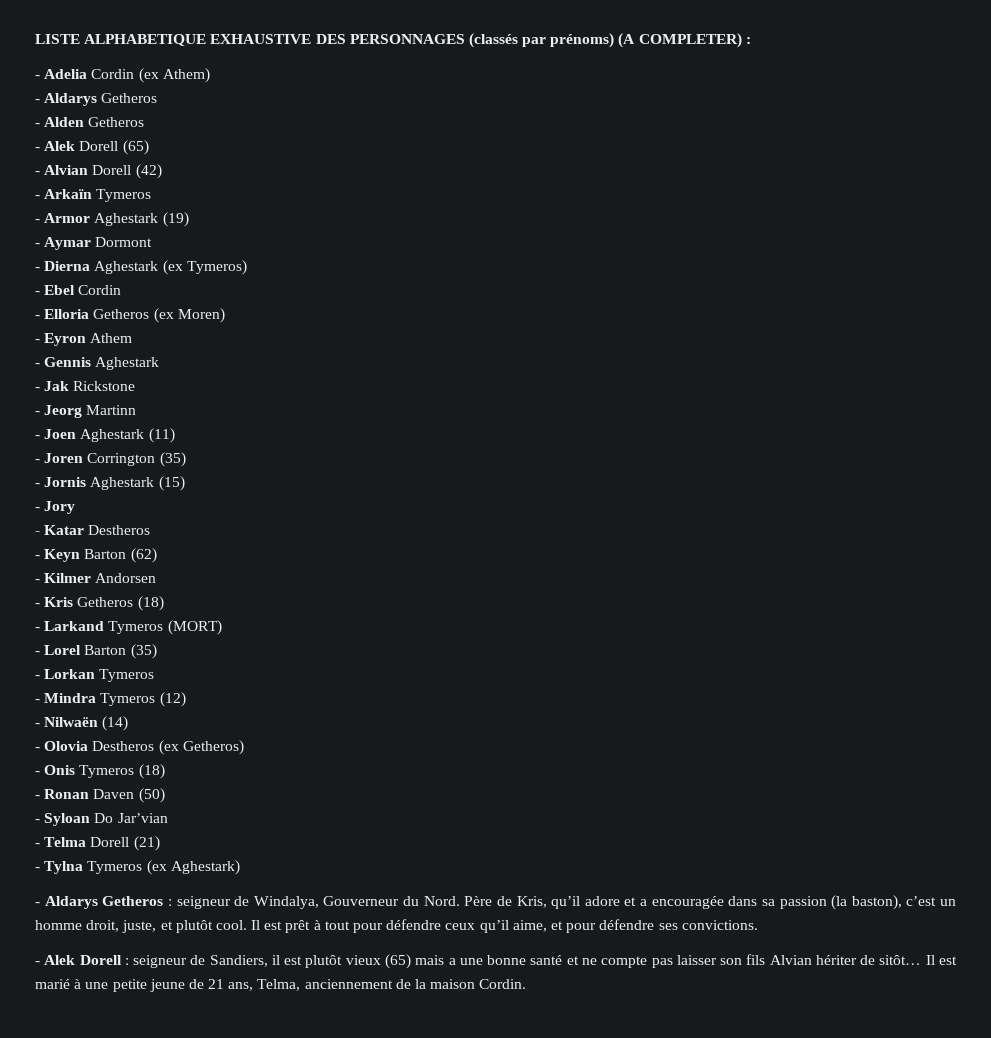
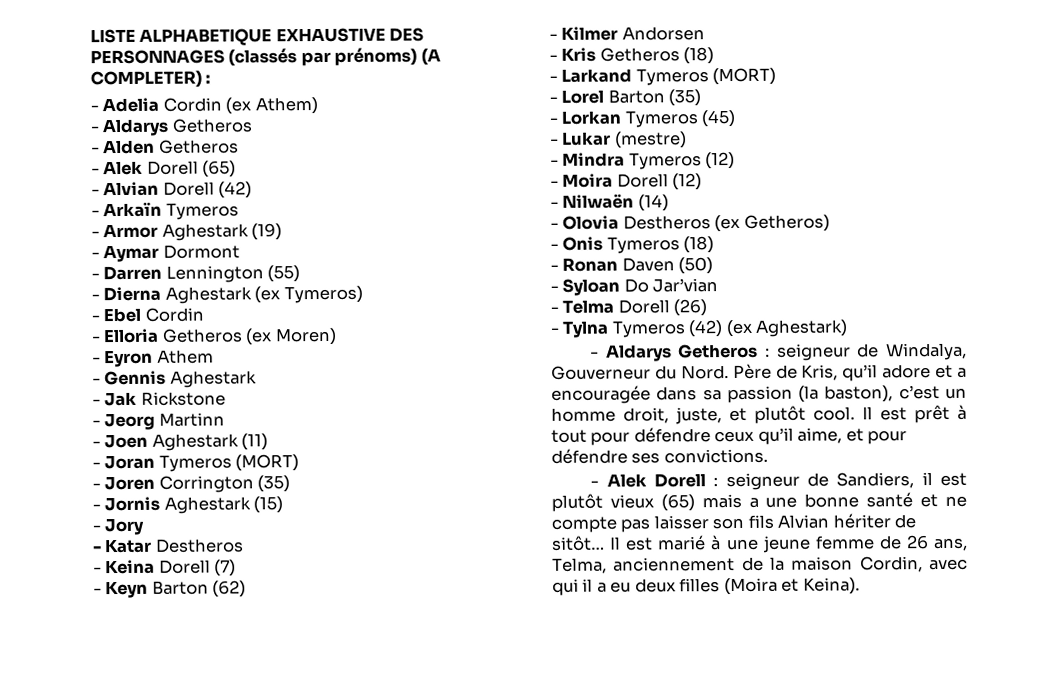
+ - Darren Lennington (55)
+ - Joran Tymeros (MORT)
+ - Keina Dorell (7)
- - Lorkan Tymeros
+ - Lorkan Tymeros (45)
+ - Lukar (mestre)
+ - Moira Dorell (12)
- - Telma Dorell (21)
+ - Telma Dorell (26)
- - Tylna Tymeros (ex Aghestark)
+ - Tylna Tymeros (42) (ex Aghestark)
- Il est marié à une petite jeune de 21 ans, Telma, anciennement de la maison Cordin.
+ Il est marié à une jeune femme de 26 ans, Telma, anciennement de la maison Cordin, avec qui il a eu deux filles (Moira et Keina).

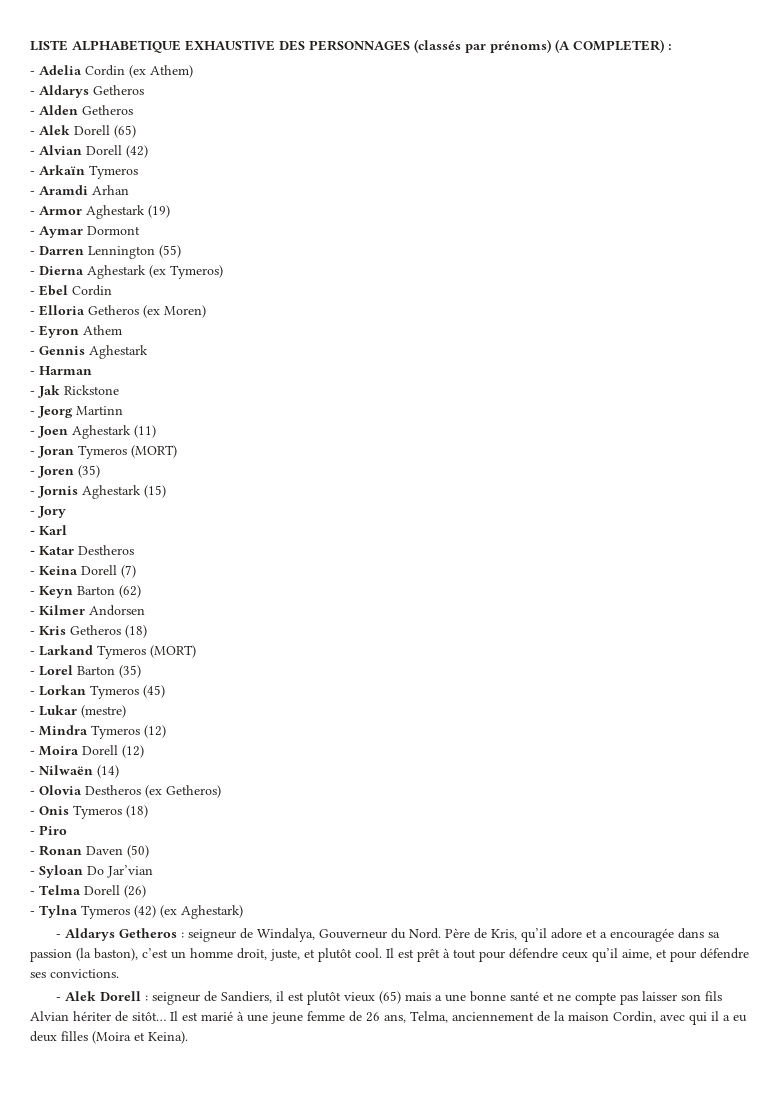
+ - Aramdi Arhan
+ - Harman
- - Joren Corrington (35)
+ - Joren (35)
+ - Karl
+ - Piro

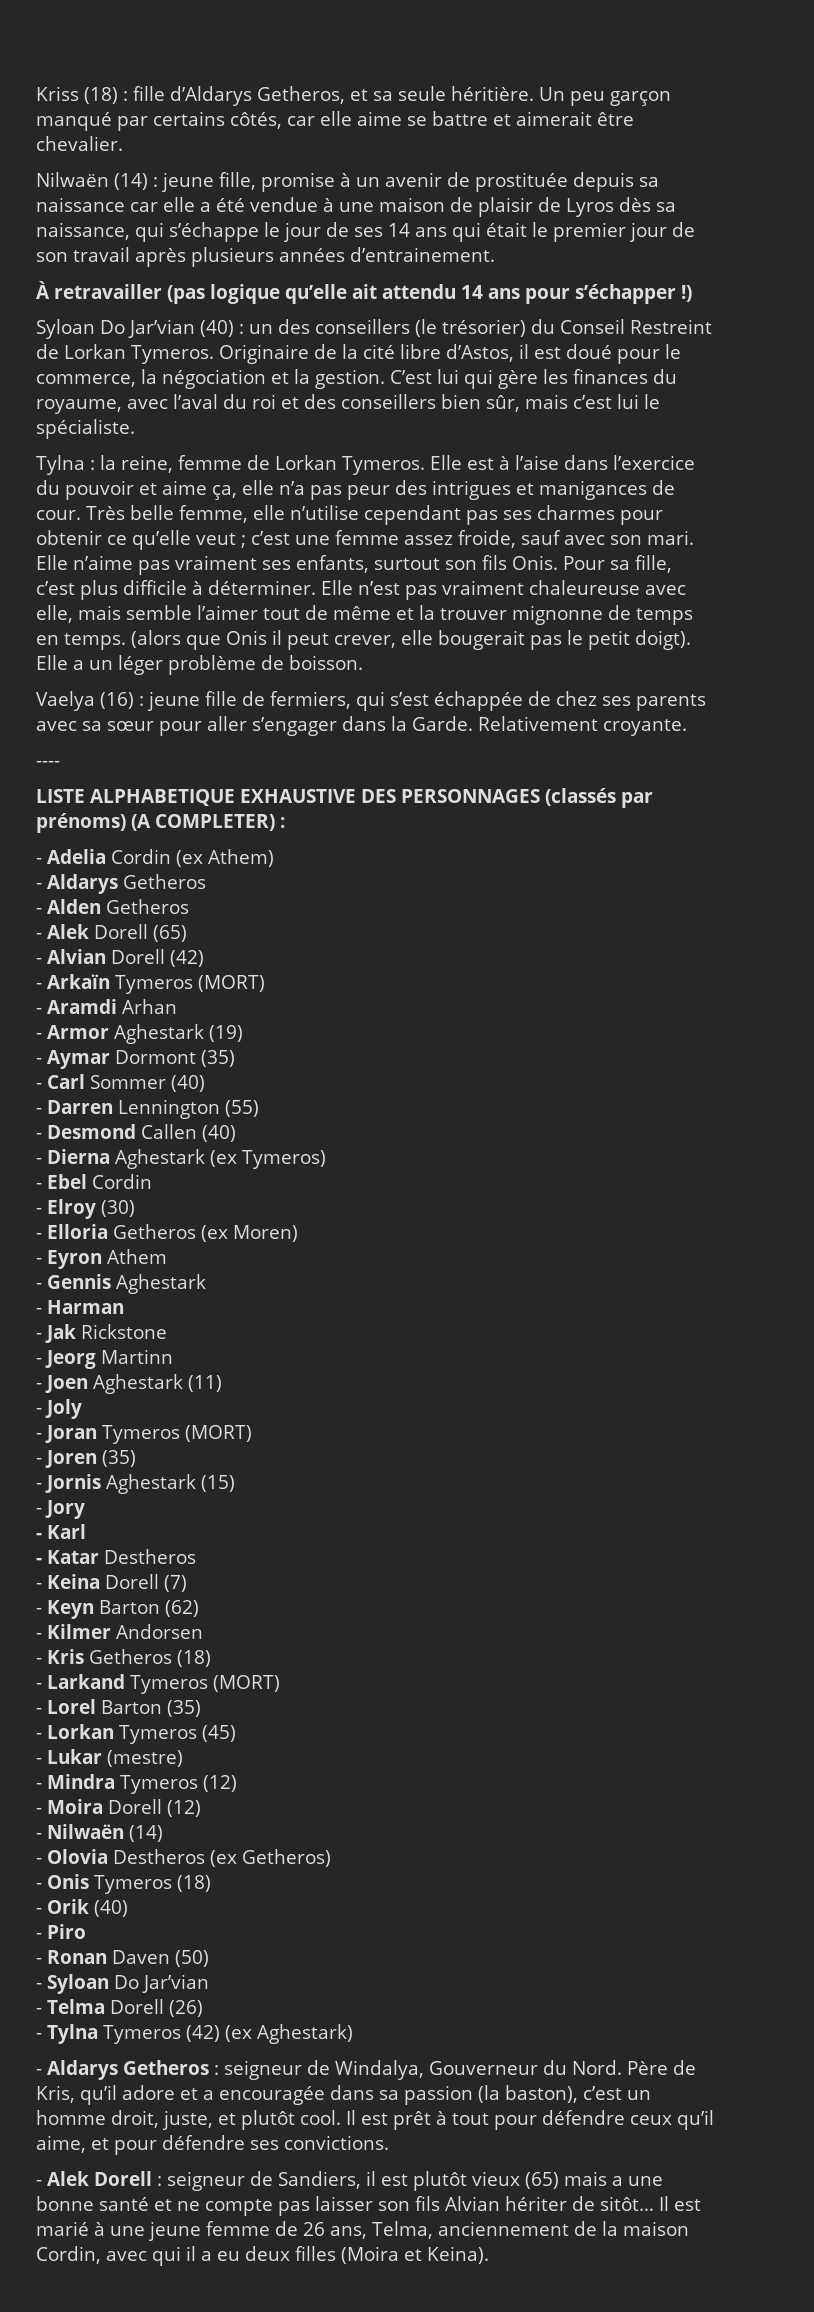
+ Kriss (18) : fille d’Aldarys Getheros, et sa seule héritière. Un peu garçon manqué par certains côtés, car elle aime se battre et aimerait être chevalier.
+ Nilwaën (14) : jeune fille, promise à un avenir de prostituée depuis sa naissance car elle a été vendue à une maison de plaisir de Lyros dès sa naissance, qui s’échappe le jour de ses 14 ans qui était le premier jour de son travail après plusieurs années d’entrainement.
+ À retravailler (pas logique qu’elle ait attendu 14 ans pour s’échapper !)
+ Syloan Do Jar’vian (40) : un des conseillers (le trésorier) du Conseil Restreint de Lorkan Tymeros. Originaire de la cité libre d’Astos, il est doué pour le commerce, la négociation et la gestion. C’est lui qui gère les finances du royaume, avec l’aval du roi et des conseillers bien sûr, mais c’est lui le spécialiste.
+ Tylna : la reine, femme de Lorkan Tymeros. Elle est à l’aise dans l’exercice du pouvoir et aime ça, elle n’a pas peur des intrigues et manigances de cour. Très belle femme, elle n’utilise cependant pas ses charmes pour obtenir ce qu’elle veut ; c’est une femme assez froide, sauf avec son mari. Elle n’aime pas vraiment ses enfants, surtout son fils Onis. Pour sa fille, c’est plus difficile à déterminer. Elle n’est pas vraiment chaleureuse avec elle, mais semble l’aimer tout de même et la trouver mignonne de temps en temps. (alors que Onis il peut crever, elle bougerait pas le petit doigt). Elle a un léger problème de boisson.
+ Vaelya (16) : jeune fille de fermiers, qui s’est échappée de chez ses parents avec sa sœur pour aller s’engager dans la Garde. Relativement croyante.
+ ----
- - Arkaïn Tymeros
+ - Arkaïn Tymeros (MORT)
- - Aymar Dormont
+ - Aymar Dormont (35)
+ - Carl Sommer (40)
+ - Desmond Callen (40)
+ - Elroy (30)
+ - Joly
+ - Orik (40)

